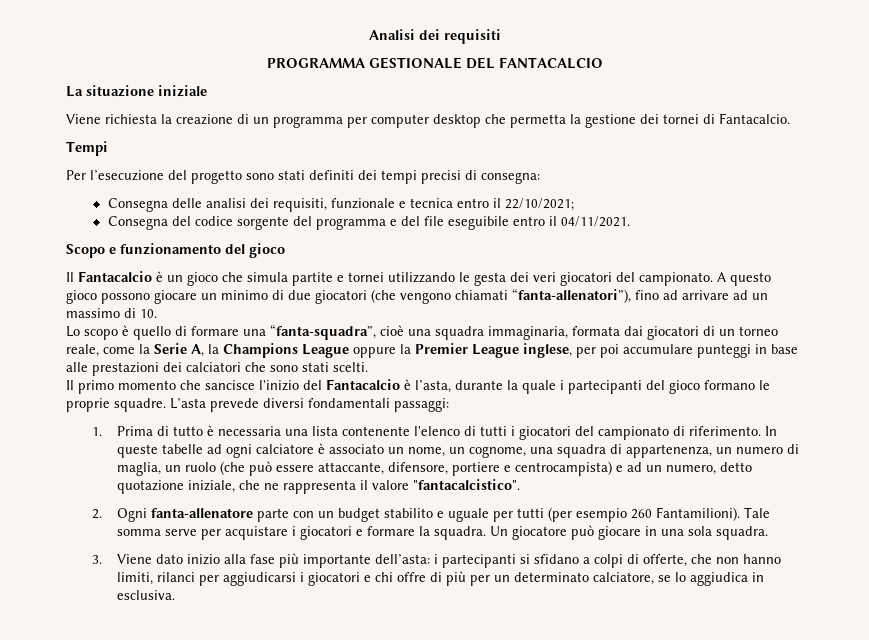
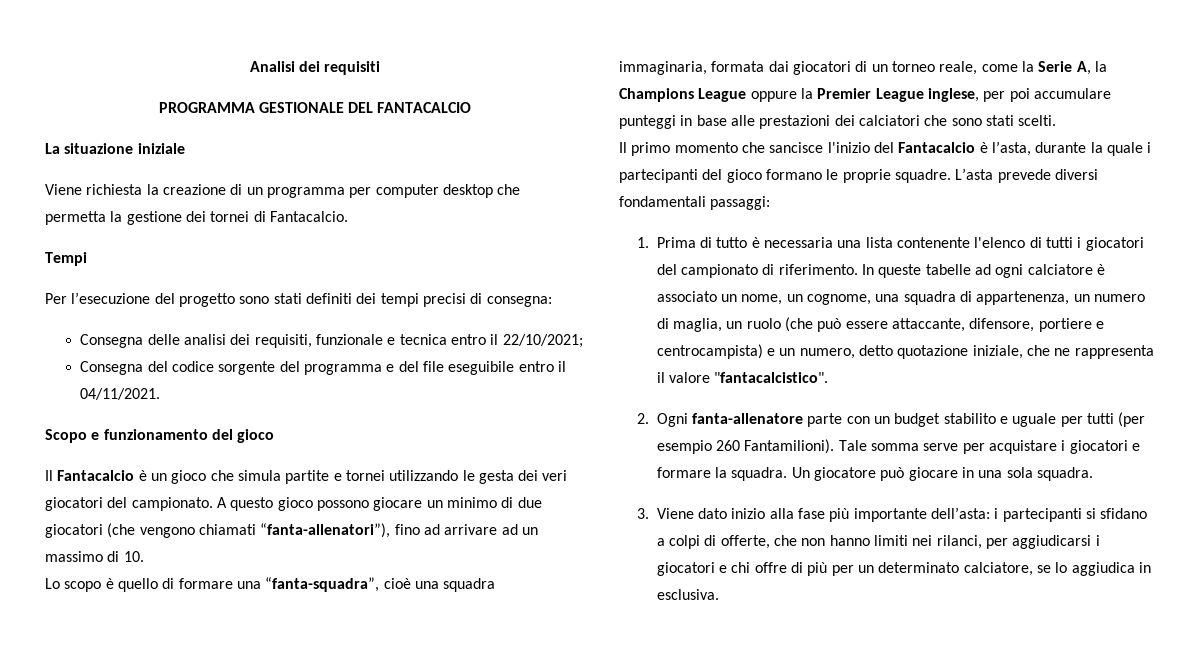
- In queste tabelle ad ogni calciatore è associato un nome, un cognome, una squadra di appartenenza, un numero di maglia, un ruolo (che può essere attaccante, difensore, portiere e centrocampista) e ad un numero, detto quotazione iniziale, che ne rappresenta il valore "fantacalcistico".
+ In queste tabelle ad ogni calciatore è associato un nome, un cognome, una squadra di appartenenza, un numero di maglia, un ruolo (che può essere attaccante, difensore, portiere e centrocampista) e un numero, detto quotazione iniziale, che ne rappresenta il valore "fantacalcistico".
- 3. Viene dato inizio alla fase più importante dell’asta: i partecipanti si sfidano a colpi di offerte, che non hanno limiti, rilanci per aggiudicarsi i giocatori e chi offre di più per un determinato calciatore, se lo aggiudica in esclusiva.
+ 3. Viene dato inizio alla fase più importante dell’asta: i partecipanti si sfidano a colpi di offerte, che non hanno limiti nei rilanci, per aggiudicarsi i giocatori e chi offre di più per un determinato calciatore, se lo aggiudica in esclusiva.

